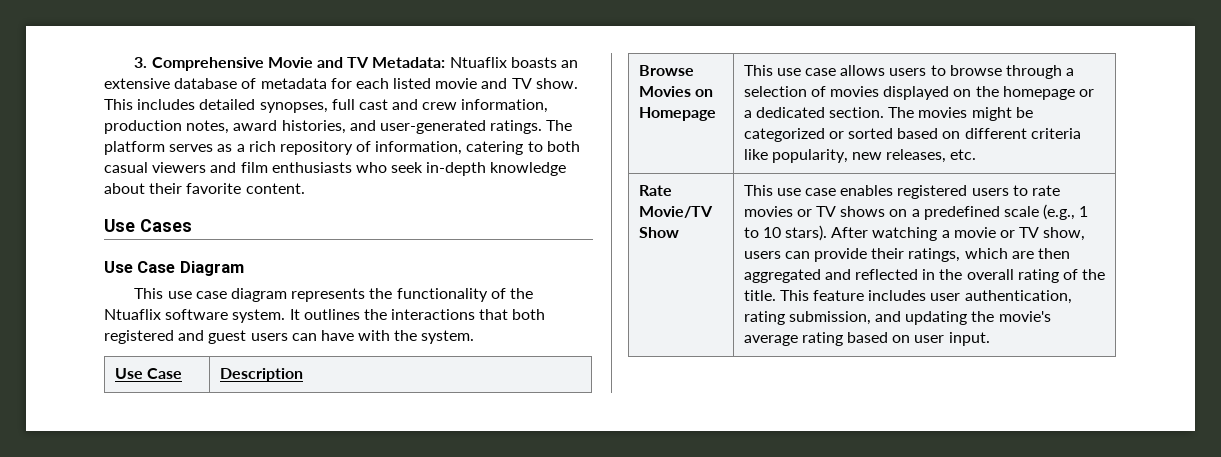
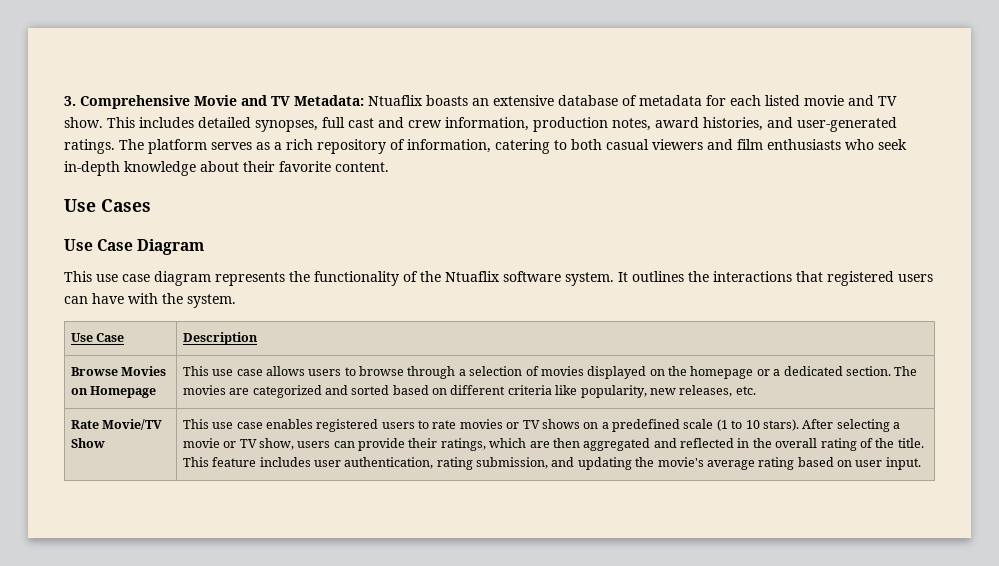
- It outlines the interactions that both registered and guest users can have with the system.
+ It outlines the interactions that registered users can have with the system.
- Browse Movies on Homepage | This use case allows users to browse through a selection of movies displayed on the homepage or a dedicated section. The movies might be categorized or sorted based on different criteria like popularity, new releases, etc.
+ Browse Movies on Homepage | This use case allows users to browse through a selection of movies displayed on the homepage or a dedicated section. The movies are categorized and sorted based on different criteria like popularity, new releases, etc.
- This use case enables registered users to rate movies or TV shows on a predefined scale (e.g., 1 to 10 stars).
+ This use case enables registered users to rate movies or TV shows on a predefined scale (1 to 10 stars).
- After watching a movie or TV show, users can provide their ratings, which are then aggregated and reflected in the overall rating of the title.
+ After selecting a movie or TV show, users can provide their ratings, which are then aggregated and reflected in the overall rating of the title.

